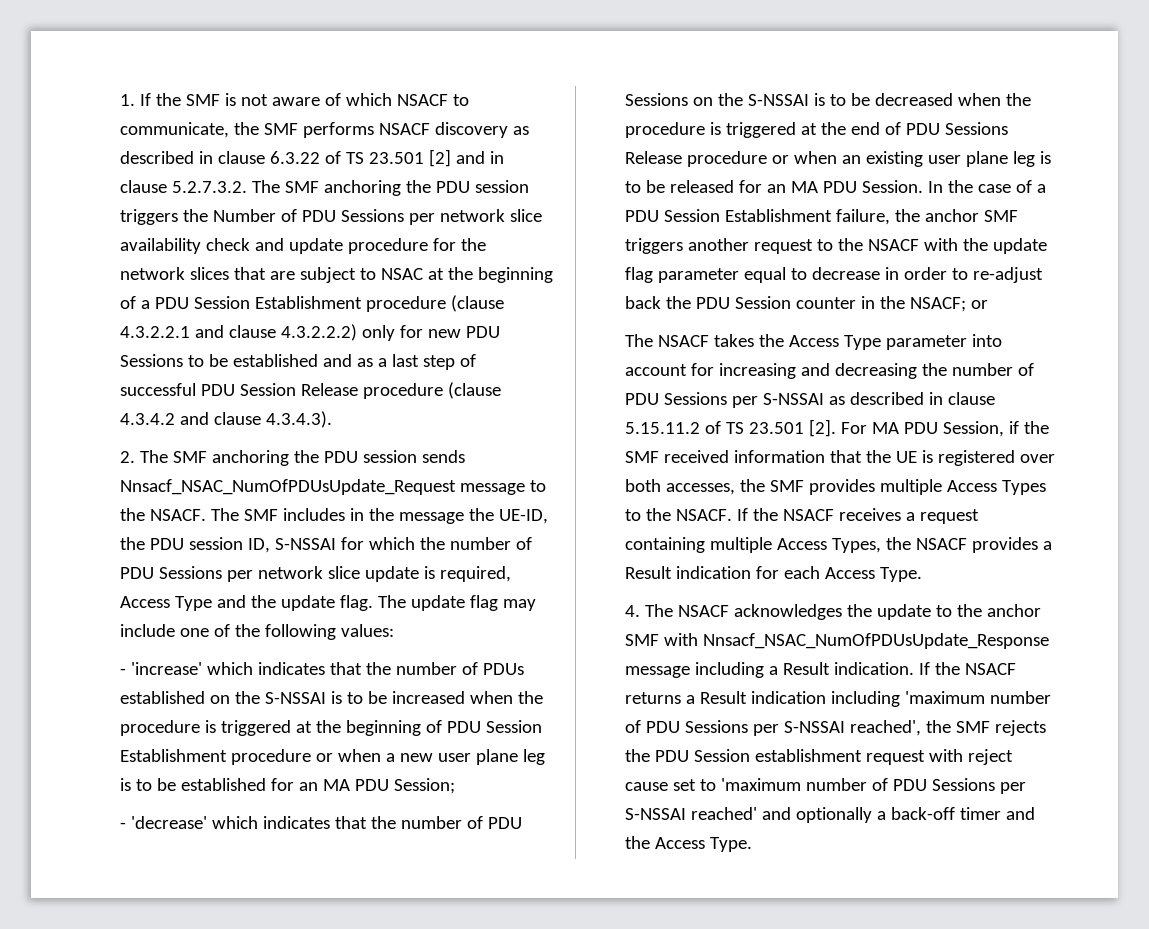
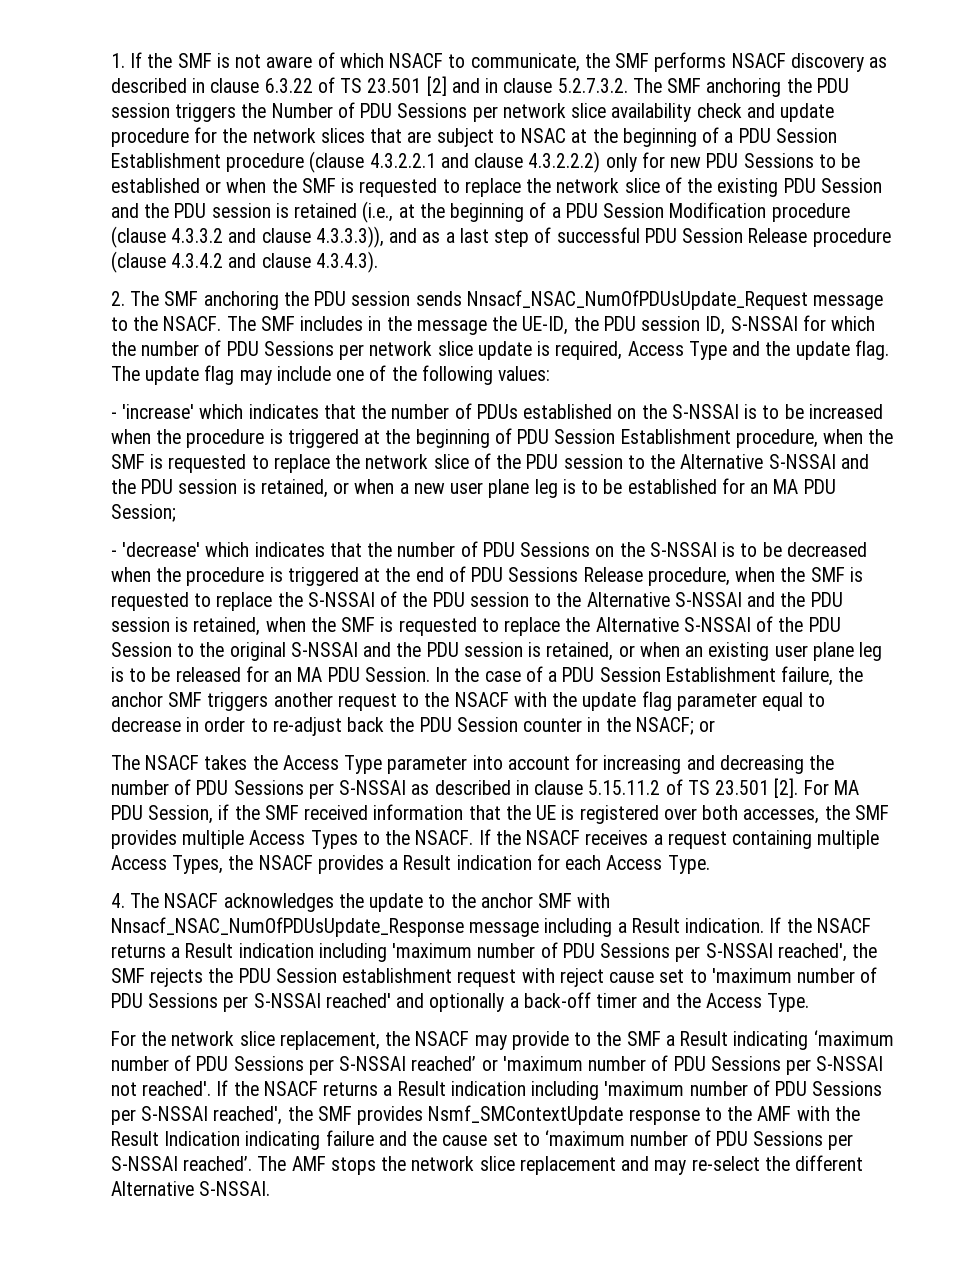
- 1. If the SMF is not aware of which NSACF to communicate, the SMF performs NSACF discovery as described in clause 6.3.22 of TS 23.501 [2] and in clause 5.2.7.3.2. The SMF anchoring the PDU session triggers the Number of PDU Sessions per network slice availability check and update procedure for the network slices that are subject to NSAC at the beginning of a PDU Session Establishment procedure (clause 4.3.2.2.1 and clause 4.3.2.2.2) only for new PDU Sessions to be established and as a last step of successful PDU Session Release procedure (clause 4.3.4.2 and clause 4.3.4.3).
+ 1. If the SMF is not aware of which NSACF to communicate, the SMF performs NSACF discovery as described in clause 6.3.22 of TS 23.501 [2] and in clause 5.2.7.3.2. The SMF anchoring the PDU session triggers the Number of PDU Sessions per network slice availability check and update procedure for the network slices that are subject to NSAC at the beginning of a PDU Session Establishment procedure (clause 4.3.2.2.1 and clause 4.3.2.2.2) only for new PDU Sessions to be established or when the SMF is requested to replace the network slice of the existing PDU Session and the PDU session is retained (i.e., at the beginning of a PDU Session Modification procedure (clause 4.3.3.2 and clause 4.3.3.3)), and as a last step of successful PDU Session Release procedure (clause 4.3.4.2 and clause 4.3.4.3).
- - 'increase' which indicates that the number of PDUs established on the S-NSSAI is to be increased when the procedure is triggered at the beginning of PDU Session Establishment procedure or when a new user plane leg is to be established for an MA PDU Session;
+ - 'increase' which indicates that the number of PDUs established on the S-NSSAI is to be increased when the procedure is triggered at the beginning of PDU Session Establishment procedure, when the SMF is requested to replace the network slice of the PDU session to the Alternative S-NSSAI and the PDU session is retained, or when a new user plane leg is to be established for an MA PDU Session;
- - 'decrease' which indicates that the number of PDU Sessions on the S-NSSAI is to be decreased when the procedure is triggered at the end of PDU Sessions Release procedure or when an existing user plane leg is to be released for an MA PDU Session.
+ - 'decrease' which indicates that the number of PDU Sessions on the S-NSSAI is to be decreased when the procedure is triggered at the end of PDU Sessions Release procedure, when the SMF is requested to replace the S-NSSAI of the PDU session to the Alternative S-NSSAI and the PDU session is retained, when the SMF is requested to replace the Alternative S-NSSAI of the PDU Session to the original S-NSSAI and the PDU session is retained, or when an existing user plane leg is to be released for an MA PDU Session.
+ For the network slice replacement, the NSACF may provide to the SMF a Result indicating ‘maximum number of PDU Sessions per S-NSSAI reached’ or 'maximum number of PDU Sessions per S-NSSAI not reached'. If the NSACF returns a Result indication including 'maximum number of PDU Sessions per S-NSSAI reached', the SMF provides Nsmf_SMContextUpdate response to the AMF with the Result Indication indicating failure and the cause set to ‘maximum number of PDU Sessions per S-NSSAI reached’. The AMF stops the network slice replacement and may re-select the different Alternative S-NSSAI.

